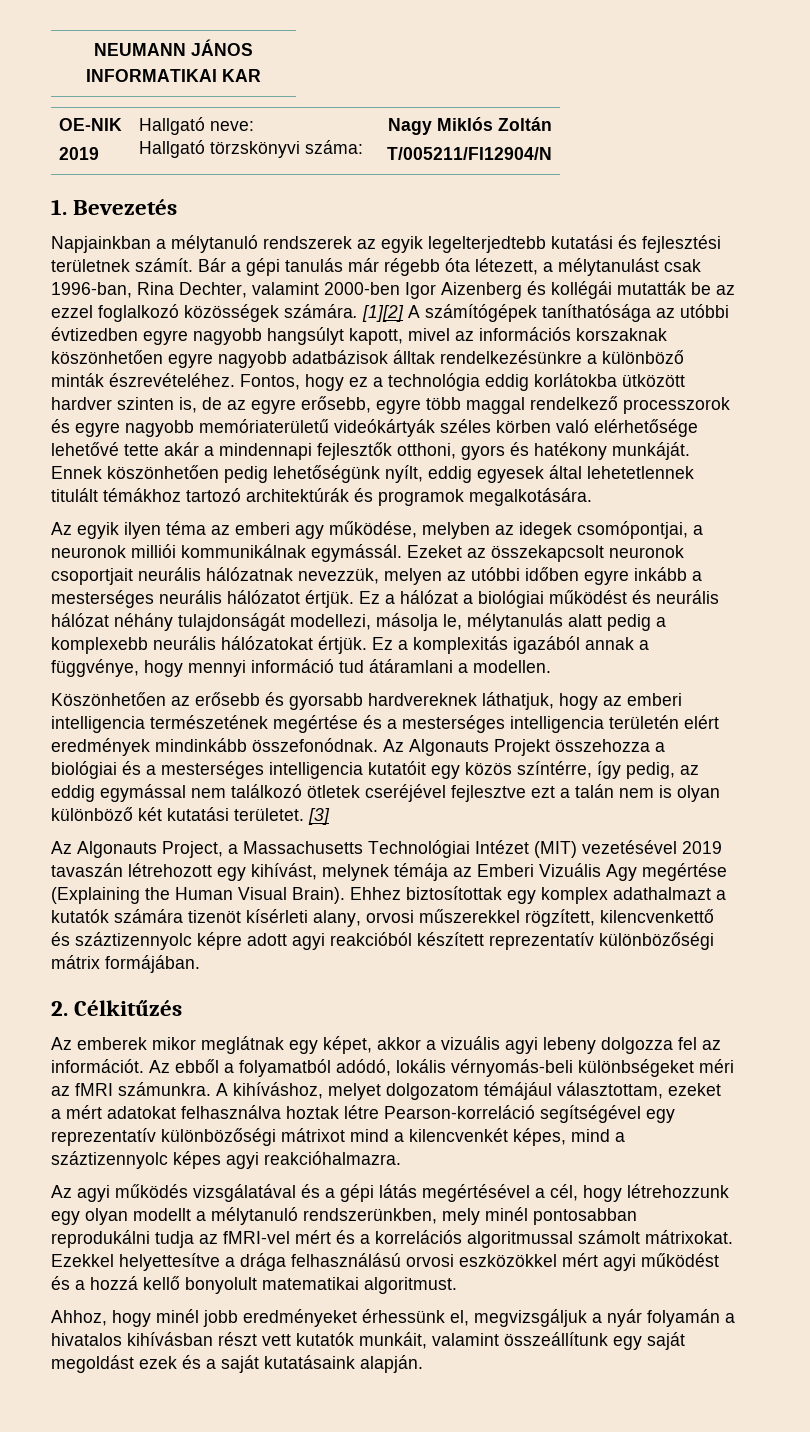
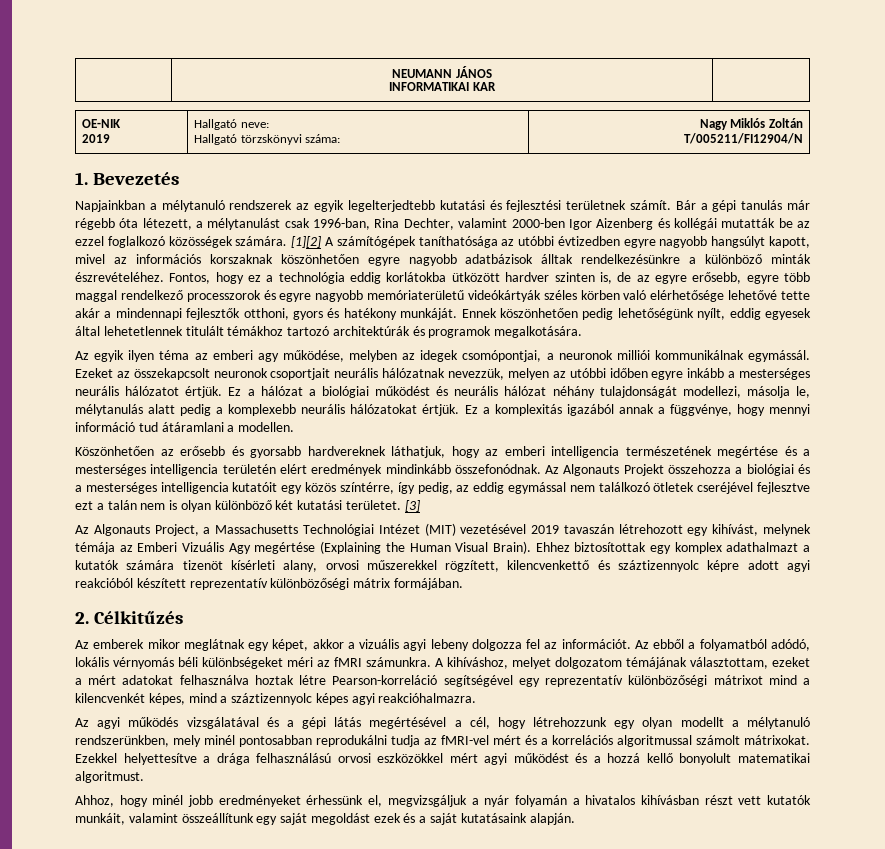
- Az ebből a folyamatból adódó, lokális vérnyomás-beli különbségeket méri az fMRI számunkra.
+ Az ebből a folyamatból adódó, lokális vérnyomás béli különbségeket méri az fMRI számunkra.
- A kihíváshoz, melyet dolgozatom témájául választottam, ezeket a mért adatokat felhasználva hoztak létre Pearson-korreláció segítségével egy reprezentatív különbözőségi mátrixot mind a kilencvenkét képes, mind a száztizennyolc képes agyi reakcióhalmazra.
+ A kihíváshoz, melyet dolgozatom témájának választottam, ezeket a mért adatokat felhasználva hoztak létre Pearson-korreláció segítségével egy reprezentatív különbözőségi mátrixot mind a kilencvenkét képes, mind a száztizennyolc képes agyi reakcióhalmazra.

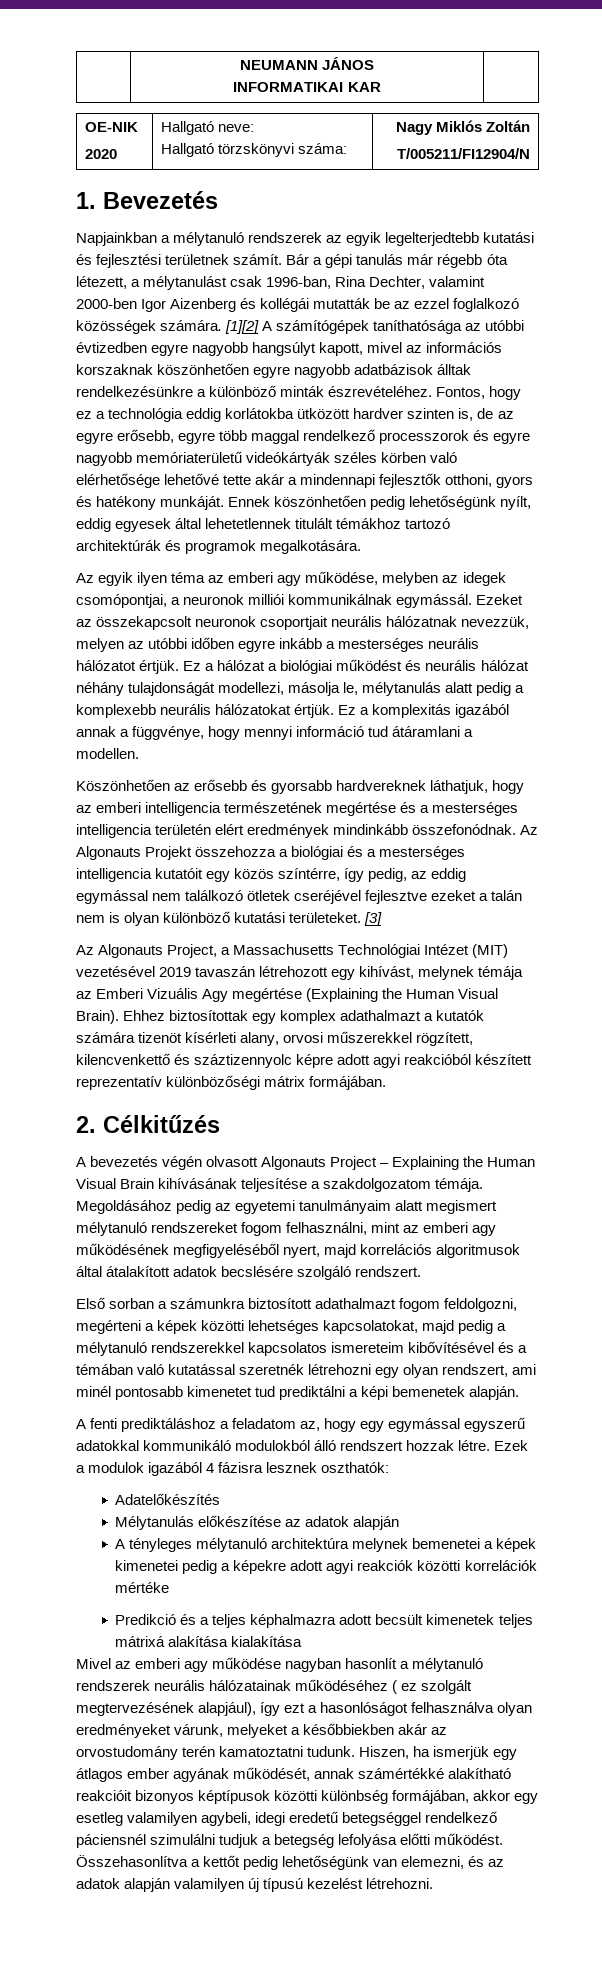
  OE-NIK
- 2019 | Hallgató neve:
+ 2020 | Hallgató neve:
- Az Algonauts Projekt összehozza a biológiai és a mesterséges intelligencia kutatóit egy közös színtérre, így pedig, az eddig egymással nem találkozó ötletek cseréjével fejlesztve ezt a talán nem is olyan különböző két kutatási területet.
+ Az Algonauts Projekt összehozza a biológiai és a mesterséges intelligencia kutatóit egy közös színtérre, így pedig, az eddig egymással nem találkozó ötletek cseréjével fejlesztve ezeket a talán nem is olyan különböző kutatási területeket.
- Az emberek mikor meglátnak egy képet, akkor a vizuális agyi lebeny dolgozza fel az információt. Az ebből a folyamatból adódó, lokális vérnyomás béli különbségeket méri az fMRI számunkra. A kihíváshoz, melyet dolgozatom témájának választottam, ezeket a mért adatokat felhasználva hoztak létre Pearson-korreláció segítségével egy reprezentatív különbözőségi mátrixot mind a kilencvenkét képes, mind a száztizennyolc képes agyi reakcióhalmazra.
- Az agyi működés vizsgálatával és a gépi látás megértésével a cél, hogy létrehozzunk egy olyan modellt a mélytanuló rendszerünkben, mely minél pontosabban reprodukálni tudja az fMRI-vel mért és a korrelációs algoritmussal számolt mátrixokat. Ezekkel helyettesítve a drága felhasználású orvosi eszközökkel mért agyi működést és a hozzá kellő bonyolult matematikai algoritmust.
- Ahhoz, hogy minél jobb eredményeket érhessünk el, megvizsgáljuk a nyár folyamán a hivatalos kihívásban részt vett kutatók munkáit, valamint összeállítunk egy saját megoldást ezek és a saját kutatásaink alapján.
+ A bevezetés végén olvasott Algonauts Project – Explaining the Human Visual Brain kihívásának teljesítése a szakdolgozatom témája. Megoldásához pedig az egyetemi tanulmányaim alatt megismert mélytanuló rendszereket fogom felhasználni, mint az emberi agy működésének megfigyeléséből nyert, majd korrelációs algoritmusok által átalakított adatok becslésére szolgáló rendszert.
+ Első sorban a számunkra biztosított adathalmazt fogom feldolgozni, megérteni a képek közötti lehetséges kapcsolatokat, majd pedig a mélytanuló rendszerekkel kapcsolatos ismereteim kibővítésével és a témában való kutatással szeretnék létrehozni egy olyan rendszert, ami minél pontosabb kimenetet tud prediktálni a képi bemenetek alapján.
+ A fenti prediktáláshoz a feladatom az, hogy egy egymással egyszerű adatokkal kommunikáló modulokból álló rendszert hozzak létre. Ezek a modulok igazából 4 fázisra lesznek oszthatók:
+ Adatelőkészítés
+ Mélytanulás előkészítése az adatok alapján
+ A tényleges mélytanuló architektúra melynek bemenetei a képek kimenetei pedig a képekre adott agyi reakciók közötti korrelációk mértéke
+ Predikció és a teljes képhalmazra adott becsült kimenetek teljes mátrixá alakítása kialakítása
+ Mivel az emberi agy működése nagyban hasonlít a mélytanuló rendszerek neurális hálózatainak működéséhez ( ez szolgált megtervezésének alapjául), így ezt a hasonlóságot felhasználva olyan eredményeket várunk, melyeket a későbbiekben akár az orvostudomány terén kamatoztatni tudunk. Hiszen, ha ismerjük egy átlagos ember agyának működését, annak számértékké alakítható reakcióit bizonyos képtípusok közötti különbség formájában, akkor egy esetleg valamilyen agybeli, idegi eredetű betegséggel rendelkező páciensnél szimulálni tudjuk a betegség lefolyása előtti működést. Összehasonlítva a kettőt pedig lehetőségünk van elemezni, és az adatok alapján valamilyen új típusú kezelést létrehozni.

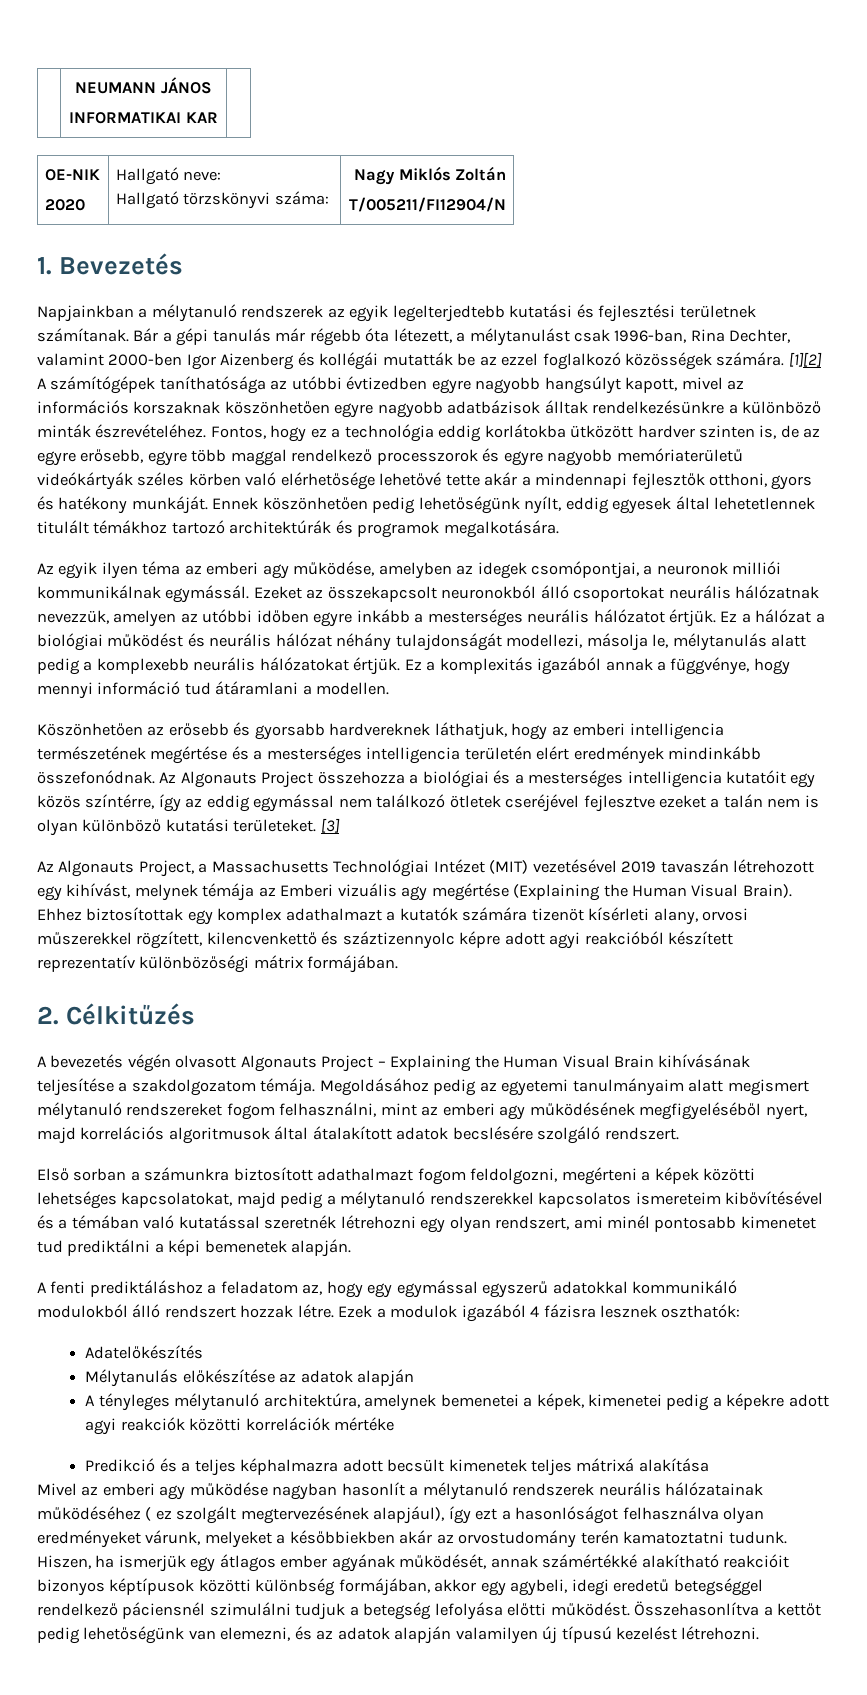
- Napjainkban a mélytanuló rendszerek az egyik legelterjedtebb kutatási és fejlesztési területnek számít.
+ Napjainkban a mélytanuló rendszerek az egyik legelterjedtebb kutatási és fejlesztési területnek számítanak.
- Az egyik ilyen téma az emberi agy működése, melyben az idegek csomópontjai, a neuronok milliói kommunikálnak egymássál.
+ Az egyik ilyen téma az emberi agy működése, amelyben az idegek csomópontjai, a neuronok milliói kommunikálnak egymássál.
- Ezeket az összekapcsolt neuronok csoportjait neurális hálózatnak nevezzük, melyen az utóbbi időben egyre inkább a mesterséges neurális hálózatot értjük.
+ Ezeket az összekapcsolt neuronokból álló csoportokat neurális hálózatnak nevezzük, amelyen az utóbbi időben egyre inkább a mesterséges neurális hálózatot értjük.
- Az Algonauts Projekt összehozza a biológiai és a mesterséges intelligencia kutatóit egy közös színtérre, így pedig, az eddig egymással nem találkozó ötletek cseréjével fejlesztve ezeket a talán nem is olyan különböző kutatási területeket.
+ Az Algonauts Project összehozza a biológiai és a mesterséges intelligencia kutatóit egy közös színtérre, így az eddig egymással nem találkozó ötletek cseréjével fejlesztve ezeket a talán nem is olyan különböző kutatási területeket.
- Az Algonauts Project, a Massachusetts Technológiai Intézet (MIT) vezetésével 2019 tavaszán létrehozott egy kihívást, melynek témája az Emberi Vizuális Agy megértése (Explaining the Human Visual Brain).
+ Az Algonauts Project, a Massachusetts Technológiai Intézet (MIT) vezetésével 2019 tavaszán létrehozott egy kihívást, melynek témája az Emberi vizuális agy megértése (Explaining the Human Visual Brain).
- A tényleges mélytanuló architektúra melynek bemenetei a képek kimenetei pedig a képekre adott agyi reakciók közötti korrelációk mértéke
+ A tényleges mélytanuló architektúra, amelynek bemenetei a képek, kimenetei pedig a képekre adott agyi reakciók közötti korrelációk mértéke
- Predikció és a teljes képhalmazra adott becsült kimenetek teljes mátrixá alakítása kialakítása
+ Predikció és a teljes képhalmazra adott becsült kimenetek teljes mátrixá alakítása
- Hiszen, ha ismerjük egy átlagos ember agyának működését, annak számértékké alakítható reakcióit bizonyos képtípusok közötti különbség formájában, akkor egy esetleg valamilyen agybeli, idegi eredetű betegséggel rendelkező páciensnél szimulálni tudjuk a betegség lefolyása előtti működést.
+ Hiszen, ha ismerjük egy átlagos ember agyának működését, annak számértékké alakítható reakcióit bizonyos képtípusok közötti különbség formájában, akkor egy agybeli, idegi eredetű betegséggel rendelkező páciensnél szimulálni tudjuk a betegség lefolyása előtti működést.

